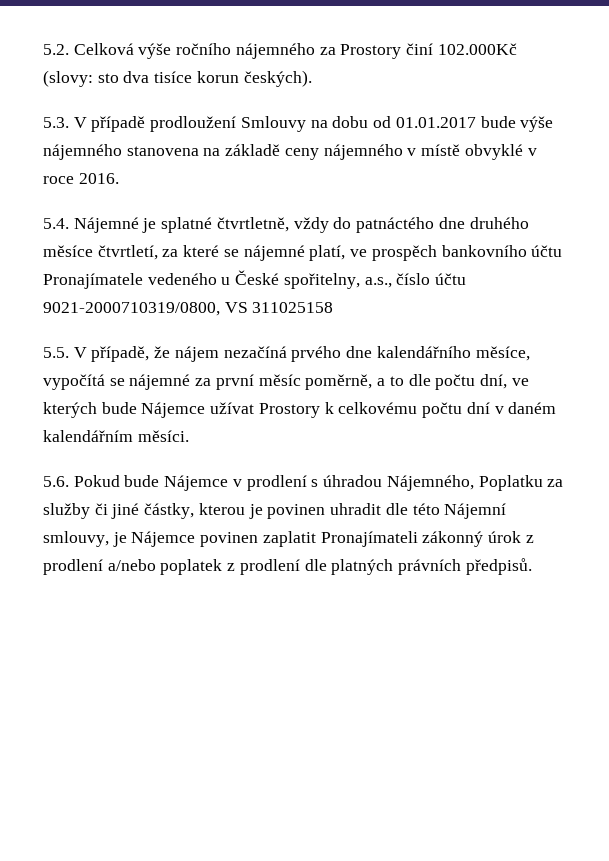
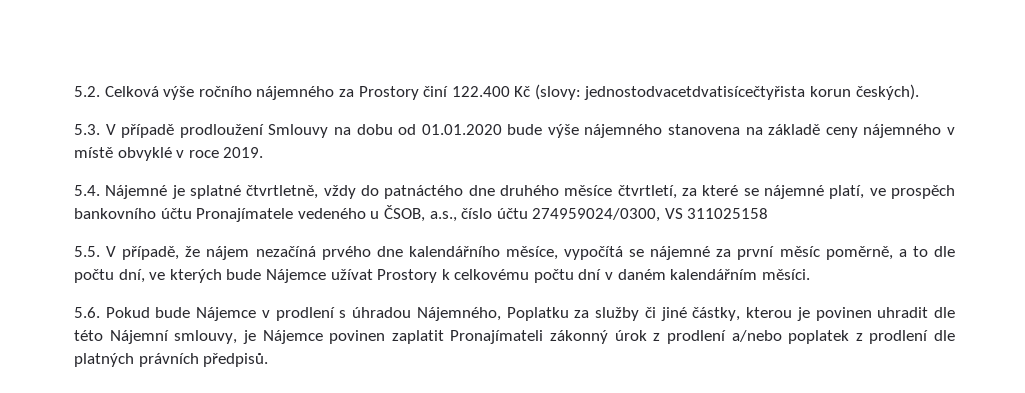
- 5.2. Celková výše ročního nájemného za Prostory činí 102.000Kč (slovy: sto dva tisíce korun českých).
+ 5.2. Celková výše ročního nájemného za Prostory činí 122.400 Kč (slovy: jednostodvacetdvatisícečtyřista korun českých).
- 5.3. V případě prodloužení Smlouvy na dobu od 01.01.2017 bude výše nájemného stanovena na základě ceny nájemného v místě obvyklé v roce 2016.
+ 5.3. V případě prodloužení Smlouvy na dobu od 01.01.2020 bude výše nájemného stanovena na základě ceny nájemného v místě obvyklé v roce 2019.
- 5.4. Nájemné je splatné čtvrtletně, vždy do patnáctého dne druhého měsíce čtvrtletí, za které se nájemné platí, ve prospěch bankovního účtu Pronajímatele vedeného u České spořitelny, a.s., číslo účtu 9021-2000710319/0800, VS 311025158
+ 5.4. Nájemné je splatné čtvrtletně, vždy do patnáctého dne druhého měsíce čtvrtletí, za které se nájemné platí, ve prospěch bankovního účtu Pronajímatele vedeného u ČSOB, a.s., číslo účtu 274959024/0300, VS 311025158

